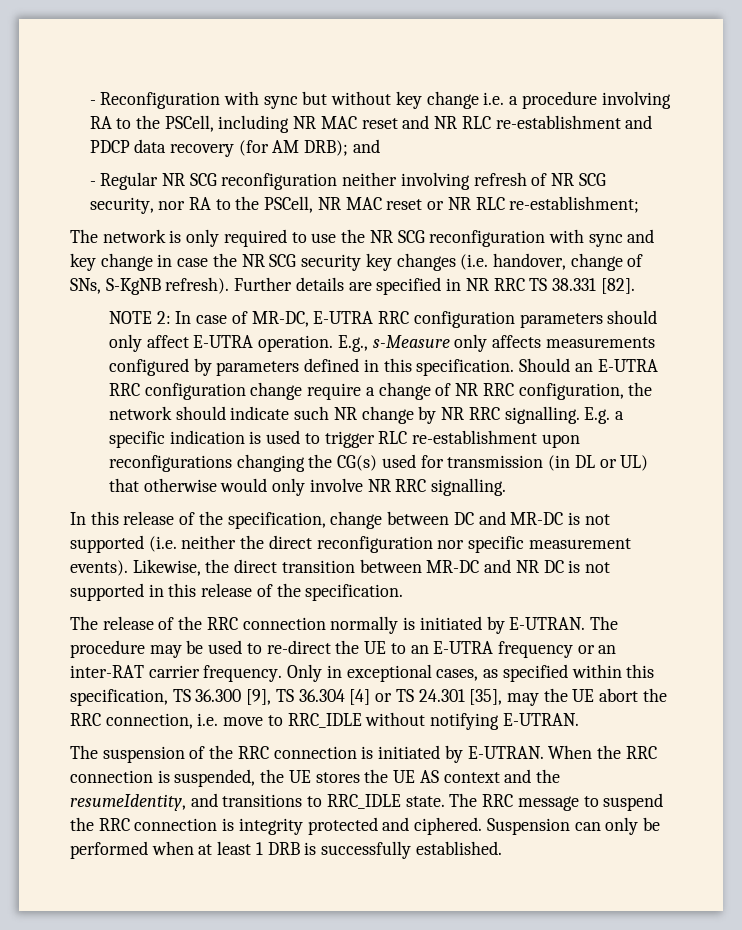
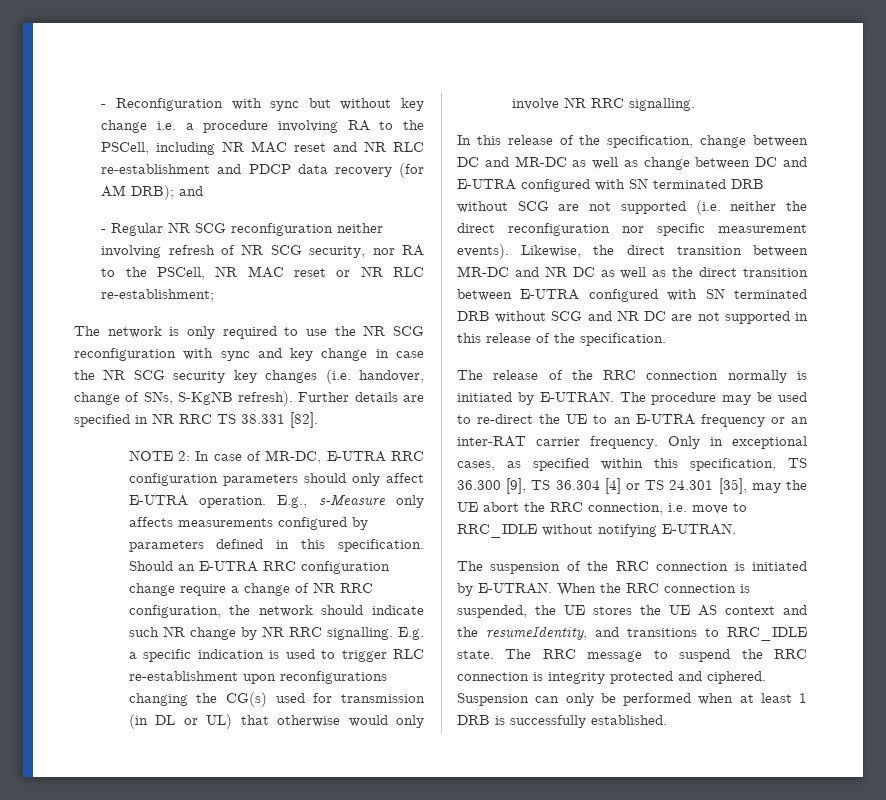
- In this release of the specification, change between DC and MR-DC is not supported (i.e. neither the direct reconfiguration nor specific measurement events).
+ In this release of the specification, change between DC and MR-DC as well as change between DC and E-UTRA configured with SN terminated DRB without SCG are not supported (i.e. neither the direct reconfiguration nor specific measurement events).
- Likewise, the direct transition between MR-DC and NR DC is not supported in this release of the specification.
+ Likewise, the direct transition between MR-DC and NR DC as well as the direct transition between E-UTRA configured with SN terminated DRB without SCG and NR DC are not supported in this release of the specification.

